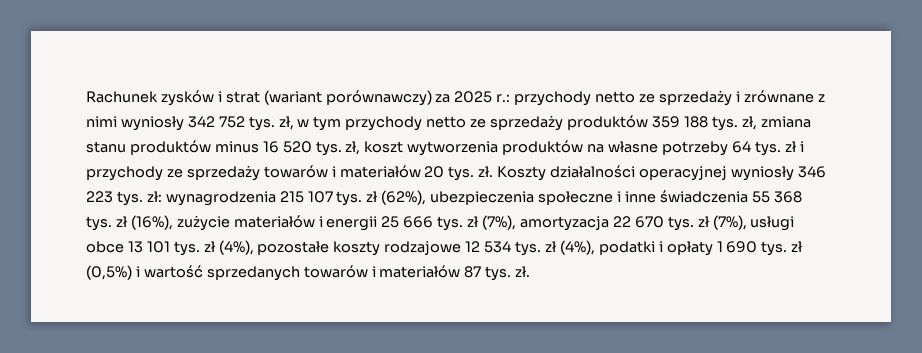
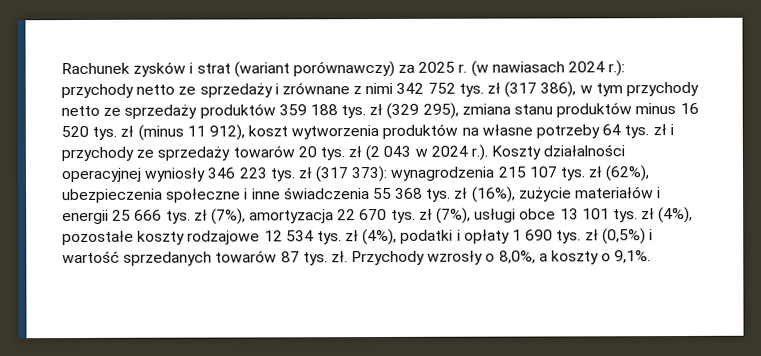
- Rachunek zysków i strat (wariant porównawczy) za 2025 r.:
+ Rachunek zysków i strat (wariant porównawczy) za 2025 r. (w nawiasach 2024 r.):
- przychody netto ze sprzedaży i zrównane z nimi wyniosły 342 752 tys. zł, w tym przychody netto ze sprzedaży produktów 359 188 tys. zł, zmiana stanu produktów minus 16 520 tys. zł, koszt wytworzenia produktów na własne potrzeby 64 tys. zł i przychody ze sprzedaży towarów i materiałów 20 tys. zł. Koszty działalności operacyjnej wyniosły 346 223 tys. zł:
+ przychody netto ze sprzedaży i zrównane z nimi 342 752 tys. zł (317 386), w tym przychody netto ze sprzedaży produktów 359 188 tys. zł (329 295), zmiana stanu produktów minus 16 520 tys. zł (minus 11 912), koszt wytworzenia produktów na własne potrzeby 64 tys. zł i przychody ze sprzedaży towarów 20 tys. zł (2 043 w 2024 r.). Koszty działalności operacyjnej wyniosły 346 223 tys. zł (317 373):
- wynagrodzenia 215 107 tys. zł (62%), ubezpieczenia społeczne i inne świadczenia 55 368 tys. zł (16%), zużycie materiałów i energii 25 666 tys. zł (7%), amortyzacja 22 670 tys. zł (7%), usługi obce 13 101 tys. zł (4%), pozostałe koszty rodzajowe 12 534 tys. zł (4%), podatki i opłaty 1 690 tys. zł (0,5%) i wartość sprzedanych towarów i materiałów 87 tys. zł.
+ wynagrodzenia 215 107 tys. zł (62%), ubezpieczenia społeczne i inne świadczenia 55 368 tys. zł (16%), zużycie materiałów i energii 25 666 tys. zł (7%), amortyzacja 22 670 tys. zł (7%), usługi obce 13 101 tys. zł (4%), pozostałe koszty rodzajowe 12 534 tys. zł (4%), podatki i opłaty 1 690 tys. zł (0,5%) i wartość sprzedanych towarów 87 tys. zł.
+ Przychody wzrosły o 8,0%, a koszty o 9,1%.

